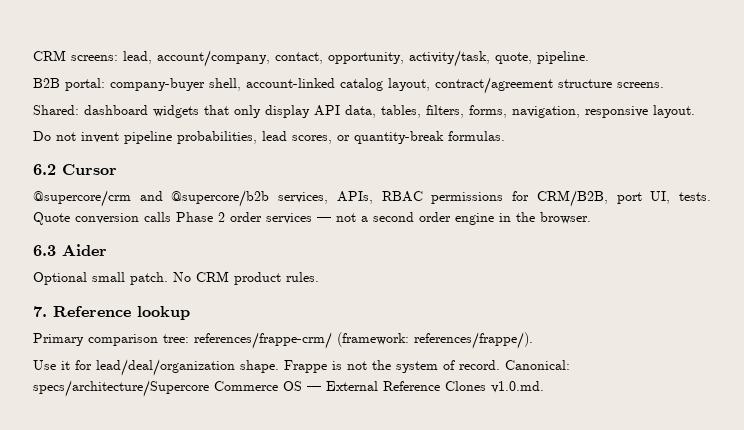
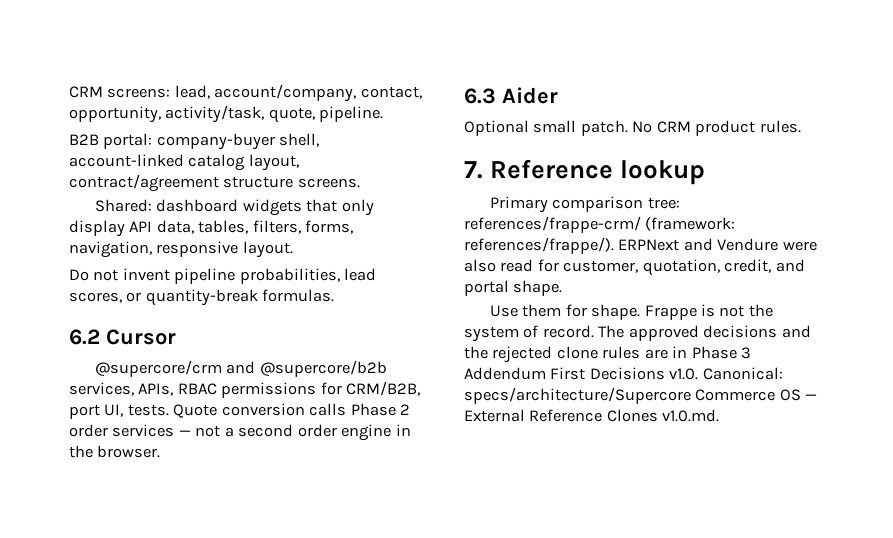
- Primary comparison tree: references/frappe-crm/ (framework: references/frappe/).
- Use it for lead/deal/organization shape.
+ Primary comparison tree: references/frappe-crm/ (framework: references/frappe/). ERPNext and Vendure were also read for customer, quotation, credit, and portal shape.
+ Use them for shape.
- Canonical: specs/architecture/Supercore Commerce OS — External Reference Clones v1.0.md.
+ The approved decisions and the rejected clone rules are in Phase 3 Addendum First Decisions v1.0. Canonical: specs/architecture/Supercore Commerce OS — External Reference Clones v1.0.md.

